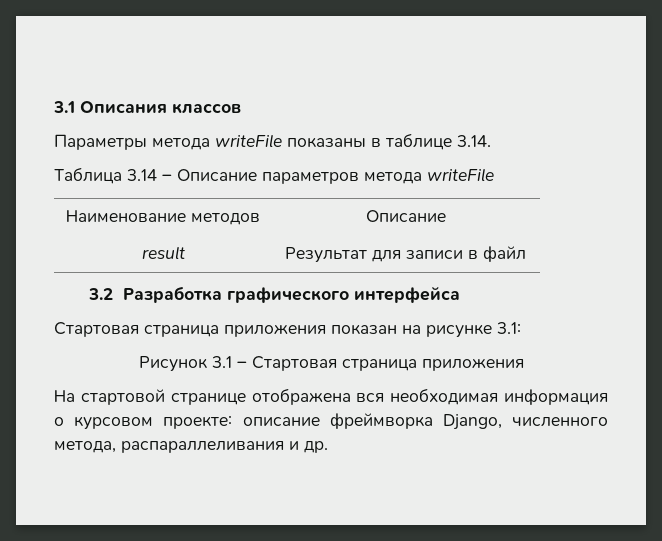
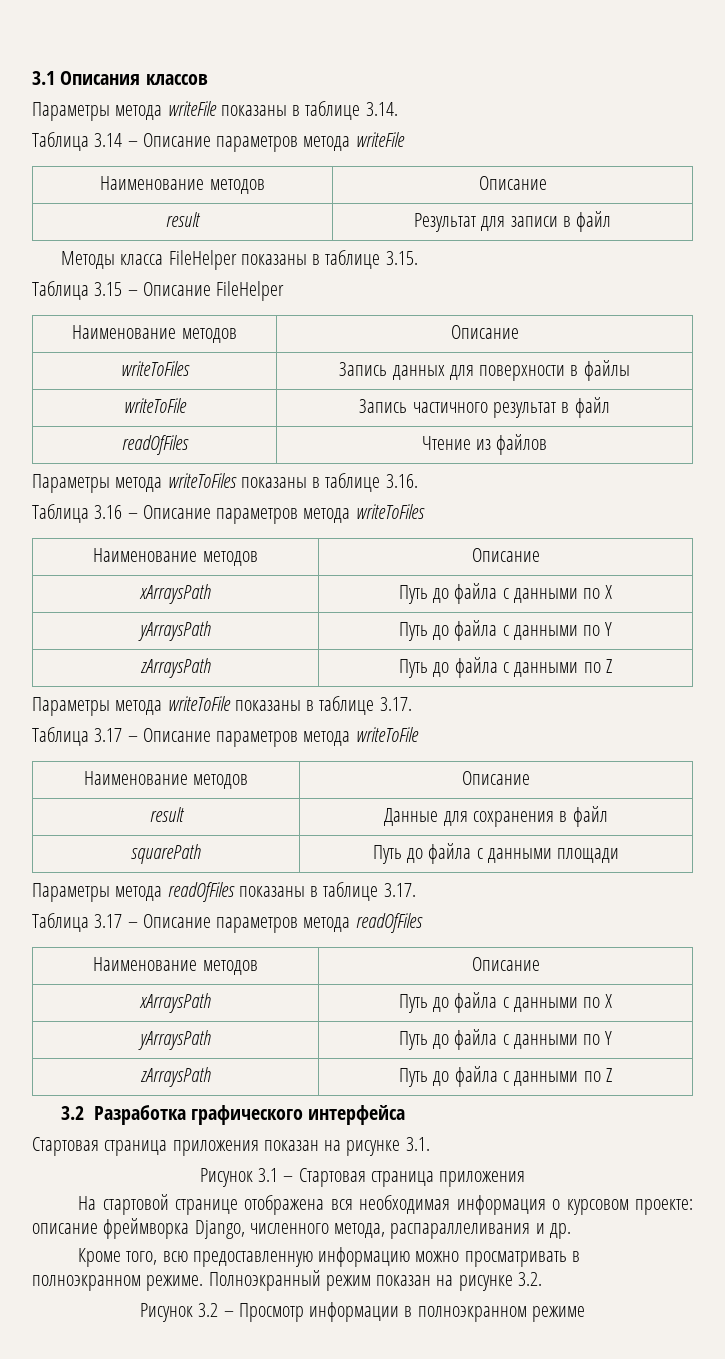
+ Методы класса FileHelper показаны в таблице 3.15.
+ Таблица 3.15 – Описание FileHelper
+ Наименование методов | Описание
+ writeToFiles | Запись данных для поверхности в файлы
+ writeToFile | Запись частичного результат в файл
+ readOfFiles | Чтение из файлов
+ Параметры метода writeToFiles показаны в таблице 3.16.
+ Таблица 3.16 – Описание параметров метода writeToFiles
+ Наименование методов | Описание
+ xArraysPath | Путь до файла с данными по X
+ yArraysPath | Путь до файла с данными по Y
+ zArraysPath | Путь до файла с данными по Z
+ Параметры метода writeToFile показаны в таблице 3.17.
+ Таблица 3.17 – Описание параметров метода writeToFile
+ Наименование методов | Описание
+ result | Данные для сохранения в файл
+ squarePath | Путь до файла с данными площади
+ Параметры метода readOfFiles показаны в таблице 3.17.
+ Таблица 3.17 – Описание параметров метода readOfFiles
+ Наименование методов | Описание
+ xArraysPath | Путь до файла с данными по X
+ yArraysPath | Путь до файла с данными по Y
+ zArraysPath | Путь до файла с данными по Z
- Стартовая страница приложения показан на рисунке 3.1:
+ Стартовая страница приложения показан на рисунке 3.1.
+ Кроме того, всю предоставленную информацию можно просматривать в полноэкранном режиме. Полноэкранный режим показан на рисунке 3.2.
+ Рисунок 3.2 – Просмотр информации в полноэкранном режиме

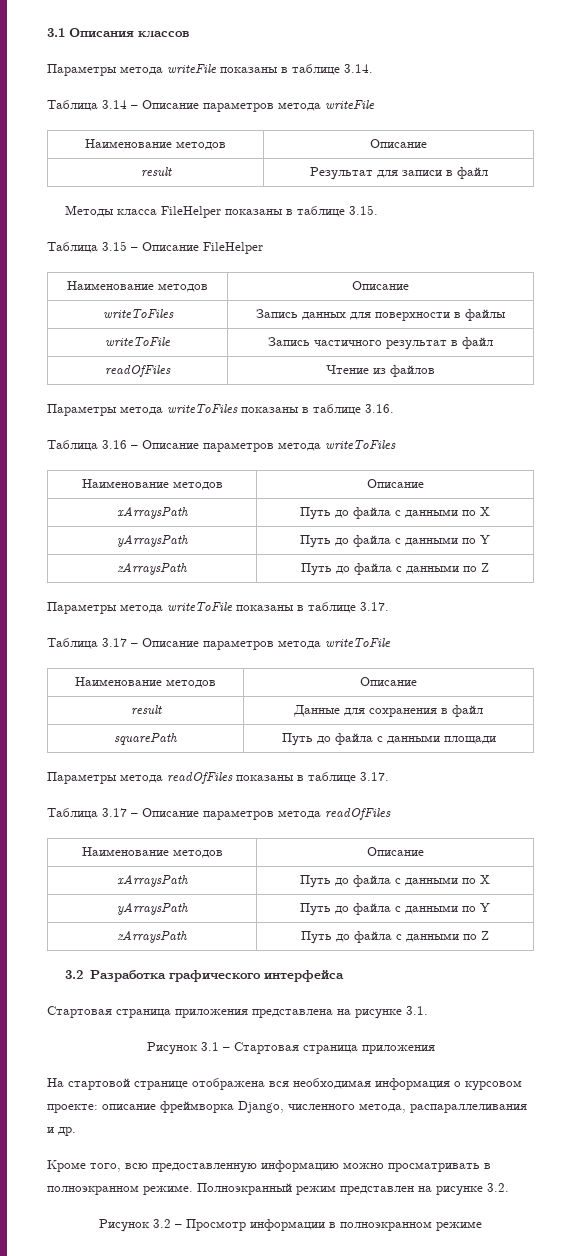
- Стартовая страница приложения показан на рисунке 3.1.
+ Стартовая страница приложения представлена на рисунке 3.1.
- Полноэкранный режим показан на рисунке 3.2.
+ Полноэкранный режим представлен на рисунке 3.2.

